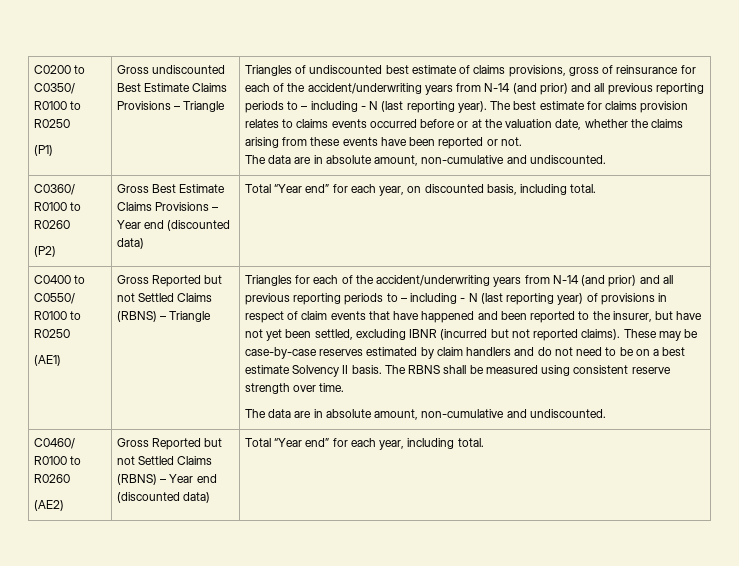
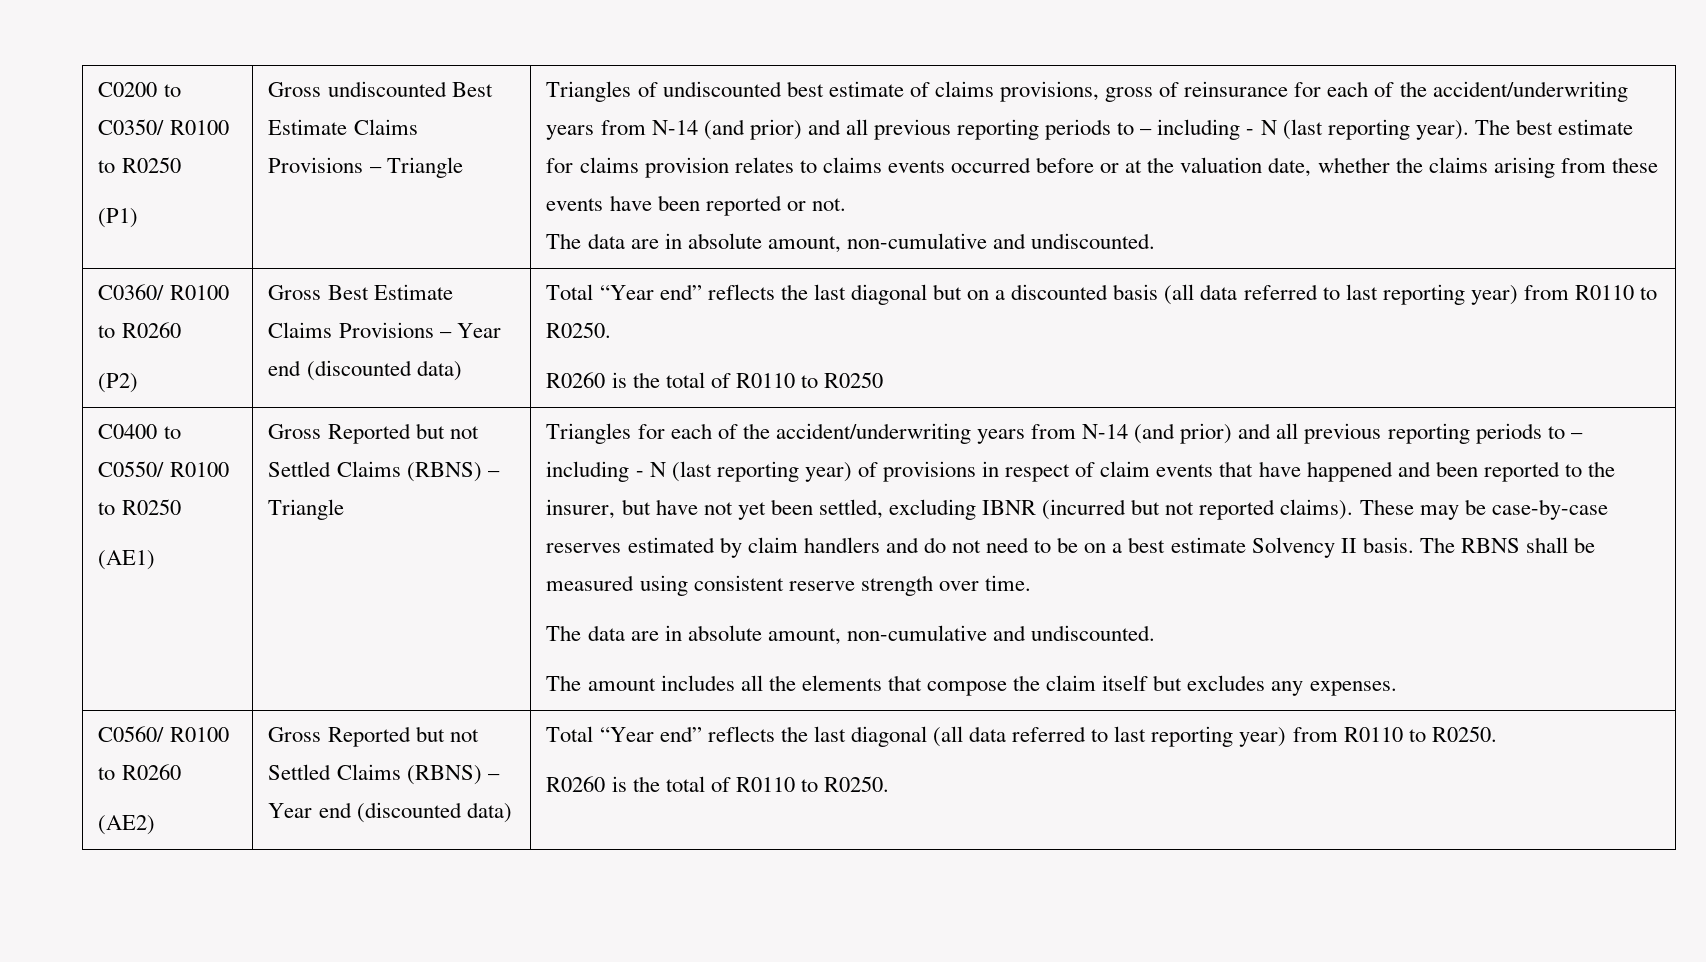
- Total “Year end” for each year, on discounted basis, including total.
+ Total “Year end” reflects the last diagonal but on a discounted basis (all data referred to last reporting year) from R0110 to R0250.
+ R0260 is the total of R0110 to R0250
- C0460/ R0100 to R0260
- (AE2) | Gross Reported but not Settled Claims (RBNS) – Year end (discounted data) | Total “Year end” for each year, including total.
+ The amount includes all the elements that compose the claim itself but excludes any expenses.
+ C0560/ R0100 to R0260
+ (AE2) | Gross Reported but not Settled Claims (RBNS) – Year end (discounted data) | Total “Year end” reflects the last diagonal (all data referred to last reporting year) from R0110 to R0250.
+ R0260 is the total of R0110 to R0250.

